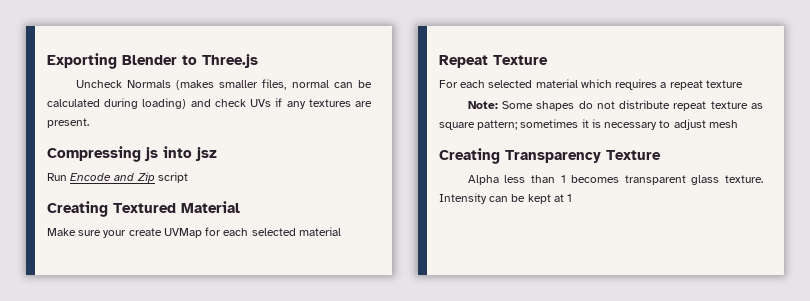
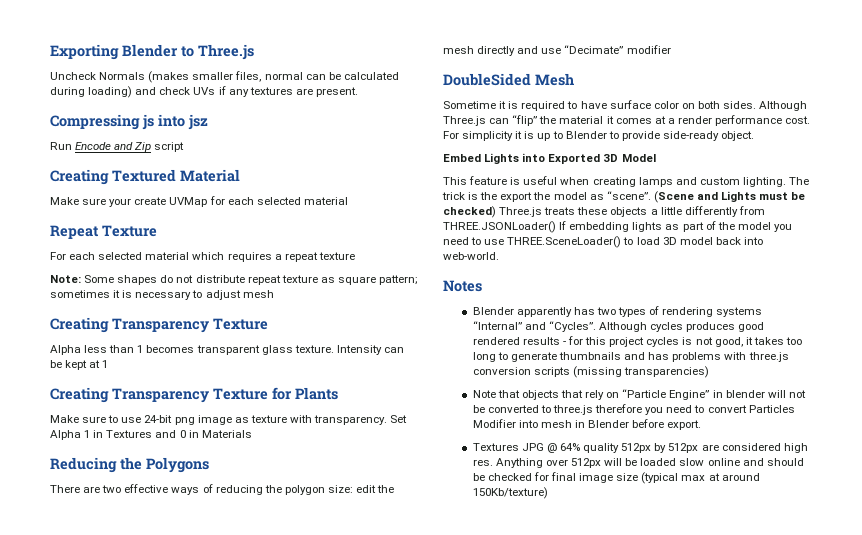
+ Creating Transparency Texture for Plants
+ Make sure to use 24-bit png image as texture with transparency. Set Alpha 1 in Textures and 0 in Materials
+ Reducing the Polygons
+ There are two effective ways of reducing the polygon size: edit the mesh directly and use “Decimate” modifier
+ DoubleSided Mesh
+ Sometime it is required to have surface color on both sides. Although Three.js can “flip” the material it comes at a render performance cost. For simplicity it is up to Blender to provide side-ready object.
+ Embed Lights into Exported 3D Model
+ This feature is useful when creating lamps and custom lighting. The trick is the export the model as “scene”. (Scene and Lights must be checked) Three.js treats these objects a little differently from THREE.JSONLoader() If embedding lights as part of the model you need to use THREE.SceneLoader() to load 3D model back into web-world.
+ Notes
+ Blender apparently has two types of rendering systems “Internal” and “Cycles”. Although cycles produces good rendered results - for this project cycles is not good, it takes too long to generate thumbnails and has problems with three.js conversion scripts (missing transparencies)
+ Note that objects that rely on “Particle Engine” in blender will not be converted to three.js therefore you need to convert Particles Modifier into mesh in Blender before export.
+ Textures JPG @ 64% quality 512px by 512px are considered high res. Anything over 512px will be loaded slow online and should be checked for final image size (typical max at around 150Kb/texture)

